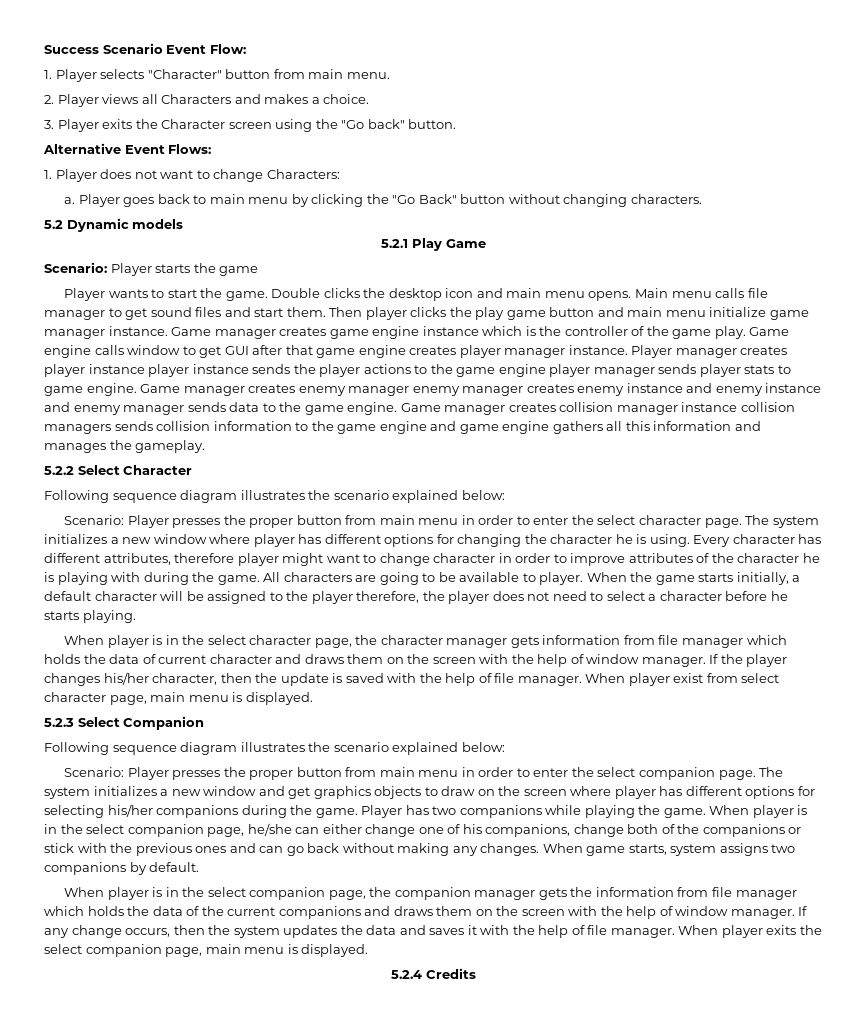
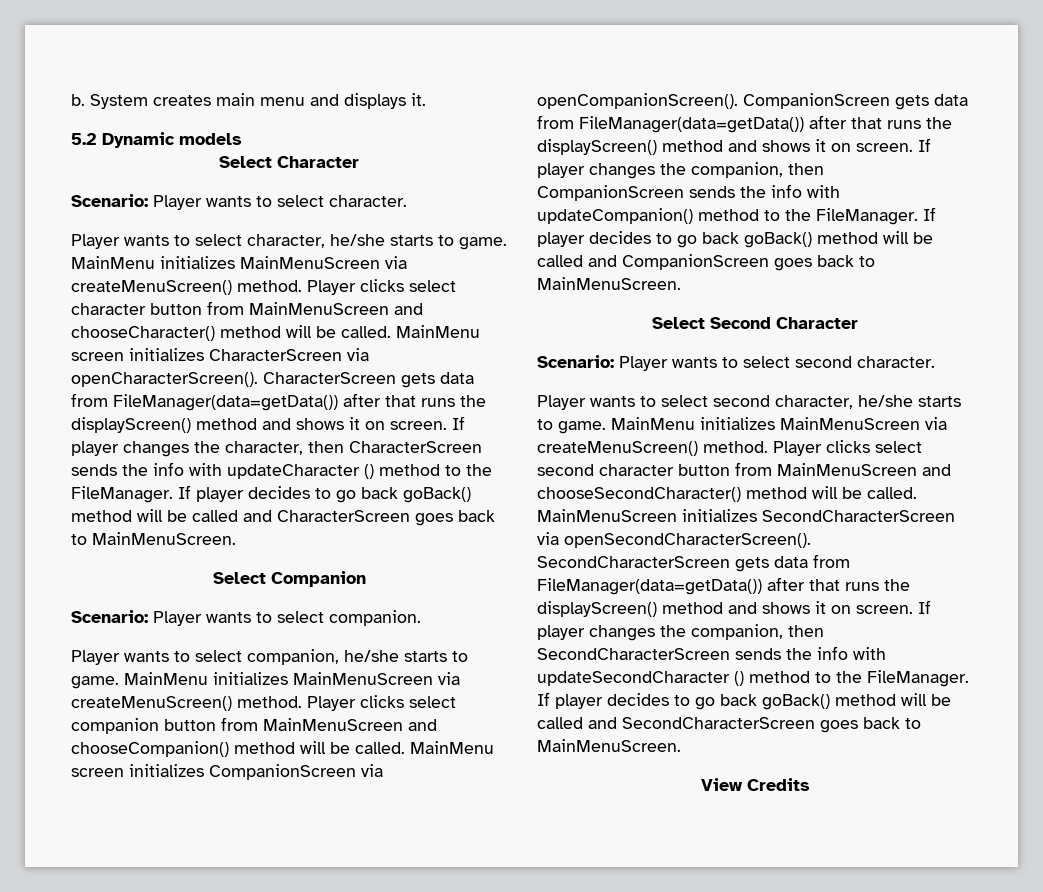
- Success Scenario Event Flow:
- 1. Player selects "Character" button from main menu.
- 2. Player views all Characters and makes a choice.
- 3. Player exits the Character screen using the "Go back" button.
- Alternative Event Flows:
- 1. Player does not want to change Characters:
- a. Player goes back to main menu by clicking the "Go Back" button without changing characters.
+ b. System creates main menu and displays it.
- 5.2.1 Play Game
- Scenario: Player starts the game
- Player wants to start the game. Double clicks the desktop icon and main menu opens. Main menu calls file manager to get sound files and start them. Then player clicks the play game button and main menu initialize game manager instance. Game manager creates game engine instance which is the controller of the game play. Game engine calls window to get GUI after that game engine creates player manager instance. Player manager creates player instance player instance sends the player actions to the game engine player manager sends player stats to game engine. Game manager creates enemy manager enemy manager creates enemy instance and enemy instance and enemy manager sends data to the game engine. Game manager creates collision manager instance collision managers sends collision information to the game engine and game engine gathers all this information and manages the gameplay.
- 5.2.2 Select Character
- Following sequence diagram illustrates the scenario explained below:
- Scenario: Player presses the proper button from main menu in order to enter the select character page. The system initializes a new window where player has different options for changing the character he is using. Every character has different attributes, therefore player might want to change character in order to improve attributes of the character he is playing with during the game. All characters are going to be available to player. When the game starts initially, a default character will be assigned to the player therefore, the player does not need to select a character before he starts playing.
- When player is in the select character page, the character manager gets information from file manager which holds the data of current character and draws them on the screen with the help of window manager. If the player changes his/her character, then the update is saved with the help of file manager. When player exist from select character page, main menu is displayed.
- 5.2.3 Select Companion
- Following sequence diagram illustrates the scenario explained below:
- Scenario: Player presses the proper button from main menu in order to enter the select companion page. The system initializes a new window and get graphics objects to draw on the screen where player has different options for selecting his/her companions during the game. Player has two companions while playing the game. When player is in the select companion page, he/she can either change one of his companions, change both of the companions or stick with the previous ones and can go back without making any changes. When game starts, system assigns two companions by default.
- When player is in the select companion page, the companion manager gets the information from file manager which holds the data of the current companions and draws them on the screen with the help of window manager. If any change occurs, then the system updates the data and saves it with the help of file manager. When player exits the select companion page, main menu is displayed.
- 5.2.4 Credits
+ Select Character
+ Scenario: Player wants to select character.
+ Player wants to select character, he/she starts to game. MainMenu initializes MainMenuScreen via createMenuScreen() method. Player clicks select character button from MainMenuScreen and chooseCharacter() method will be called. MainMenu screen initializes CharacterScreen via openCharacterScreen(). CharacterScreen gets data from FileManager(data=getData()) after that runs the displayScreen() method and shows it on screen. If player changes the character, then CharacterScreen sends the info with updateCharacter () method to the FileManager. If player decides to go back goBack() method will be called and CharacterScreen goes back to MainMenuScreen.
+ Select Companion
+ Scenario: Player wants to select companion.
+ Player wants to select companion, he/she starts to game. MainMenu initializes MainMenuScreen via createMenuScreen() method. Player clicks select companion button from MainMenuScreen and chooseCompanion() method will be called. MainMenu screen initializes CompanionScreen via openCompanionScreen(). CompanionScreen gets data from FileManager(data=getData()) after that runs the displayScreen() method and shows it on screen. If player changes the companion, then CompanionScreen sends the info with updateCompanion() method to the FileManager. If player decides to go back goBack() method will be called and CompanionScreen goes back to MainMenuScreen.
+ Select Second Character
+ Scenario: Player wants to select second character.
+ Player wants to select second character, he/she starts to game. MainMenu initializes MainMenuScreen via createMenuScreen() method. Player clicks select second character button from MainMenuScreen and chooseSecondCharacter() method will be called. MainMenuScreen initializes SecondCharacterScreen via openSecondCharacterScreen(). SecondCharacterScreen gets data from FileManager(data=getData()) after that runs the displayScreen() method and shows it on screen. If player changes the companion, then SecondCharacterScreen sends the info with updateSecondCharacter () method to the FileManager. If player decides to go back goBack() method will be called and SecondCharacterScreen goes back to MainMenuScreen.
+ View Credits

